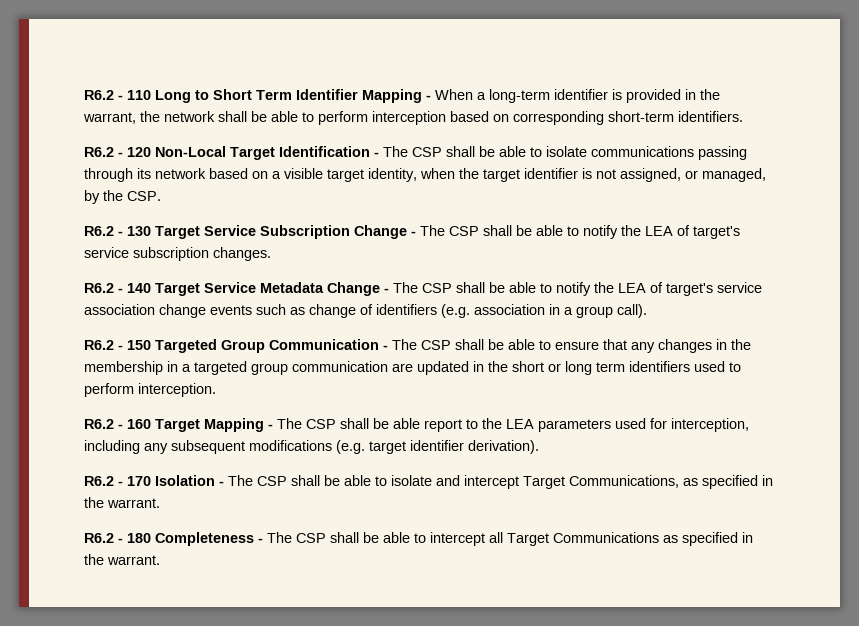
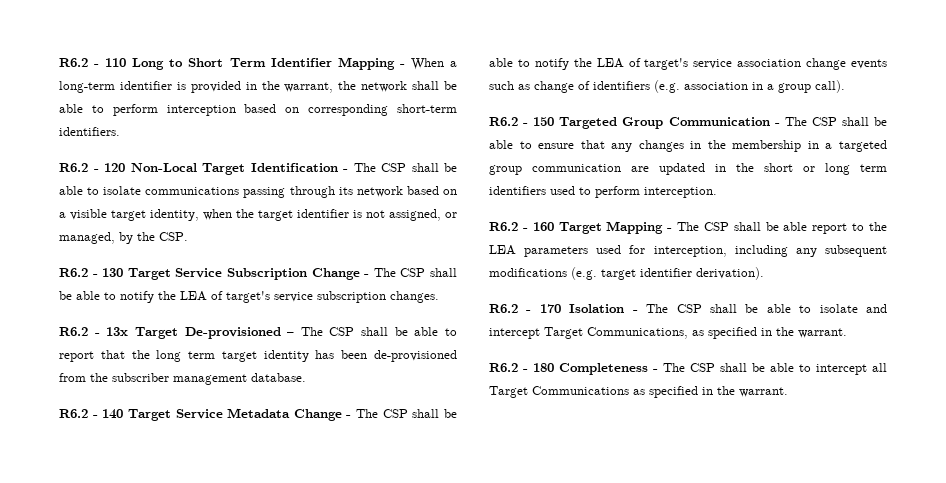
+ R6.2 - 13x Target De-provisioned – The CSP shall be able to report that the long term target identity has been de-provisioned from the subscriber management database.

